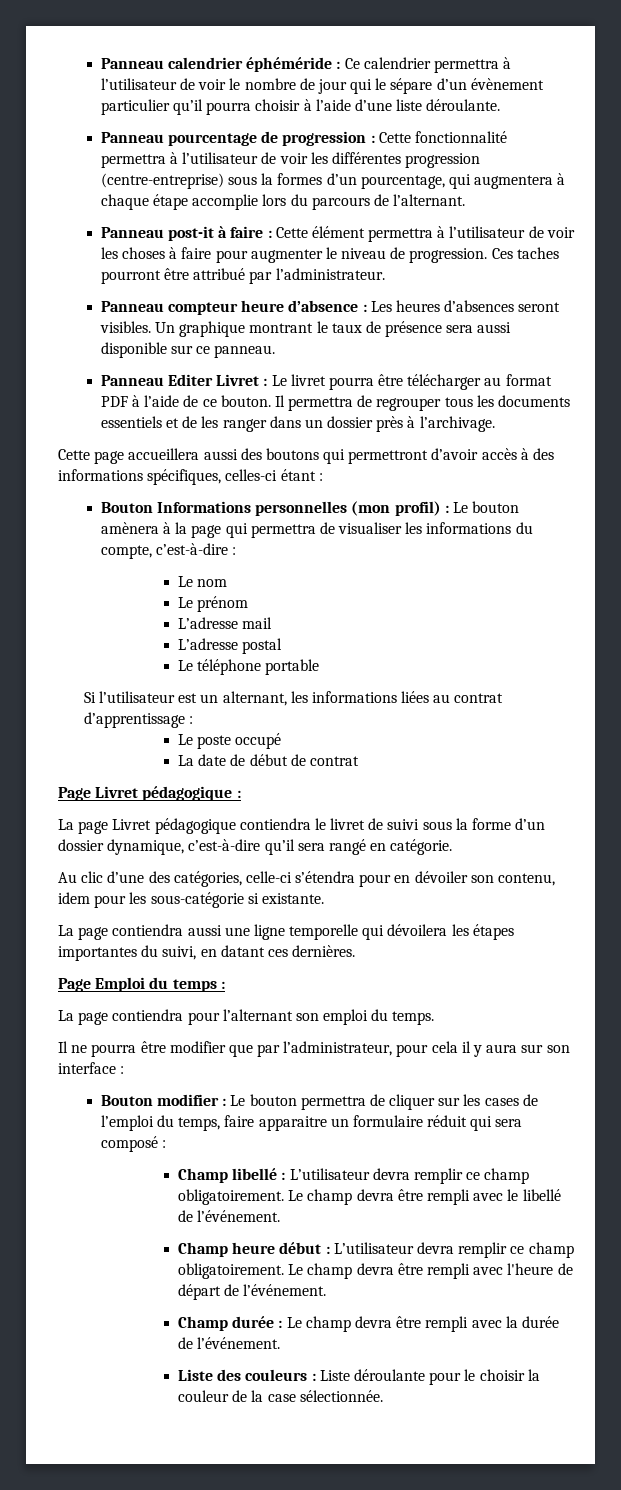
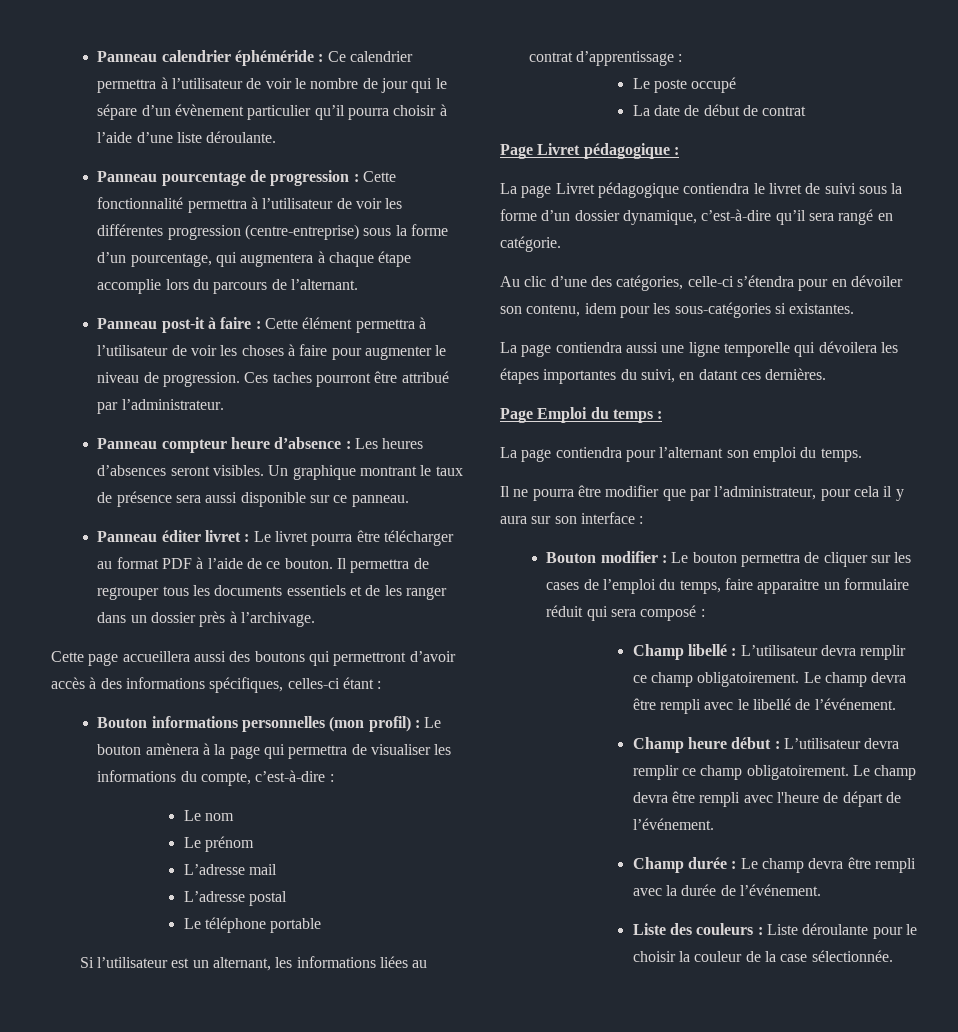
- Panneau pourcentage de progression : Cette fonctionnalité permettra à l’utilisateur de voir les différentes progression (centre-entreprise) sous la formes d’un pourcentage, qui augmentera à chaque étape accomplie lors du parcours de l’alternant.
+ Panneau pourcentage de progression : Cette fonctionnalité permettra à l’utilisateur de voir les différentes progression (centre-entreprise) sous la forme d’un pourcentage, qui augmentera à chaque étape accomplie lors du parcours de l’alternant.
- Panneau Editer Livret : Le livret pourra être télécharger au format PDF à l’aide de ce bouton.
+ Panneau éditer livret : Le livret pourra être télécharger au format PDF à l’aide de ce bouton.
- Bouton Informations personnelles (mon profil) : Le bouton amènera à la page qui permettra de visualiser les informations du compte, c’est-à-dire :
+ Bouton informations personnelles (mon profil) : Le bouton amènera à la page qui permettra de visualiser les informations du compte, c’est-à-dire :
- Au clic d’une des catégories, celle-ci s’étendra pour en dévoiler son contenu, idem pour les sous-catégorie si existante.
+ Au clic d’une des catégories, celle-ci s’étendra pour en dévoiler son contenu, idem pour les sous-catégories si existantes.

